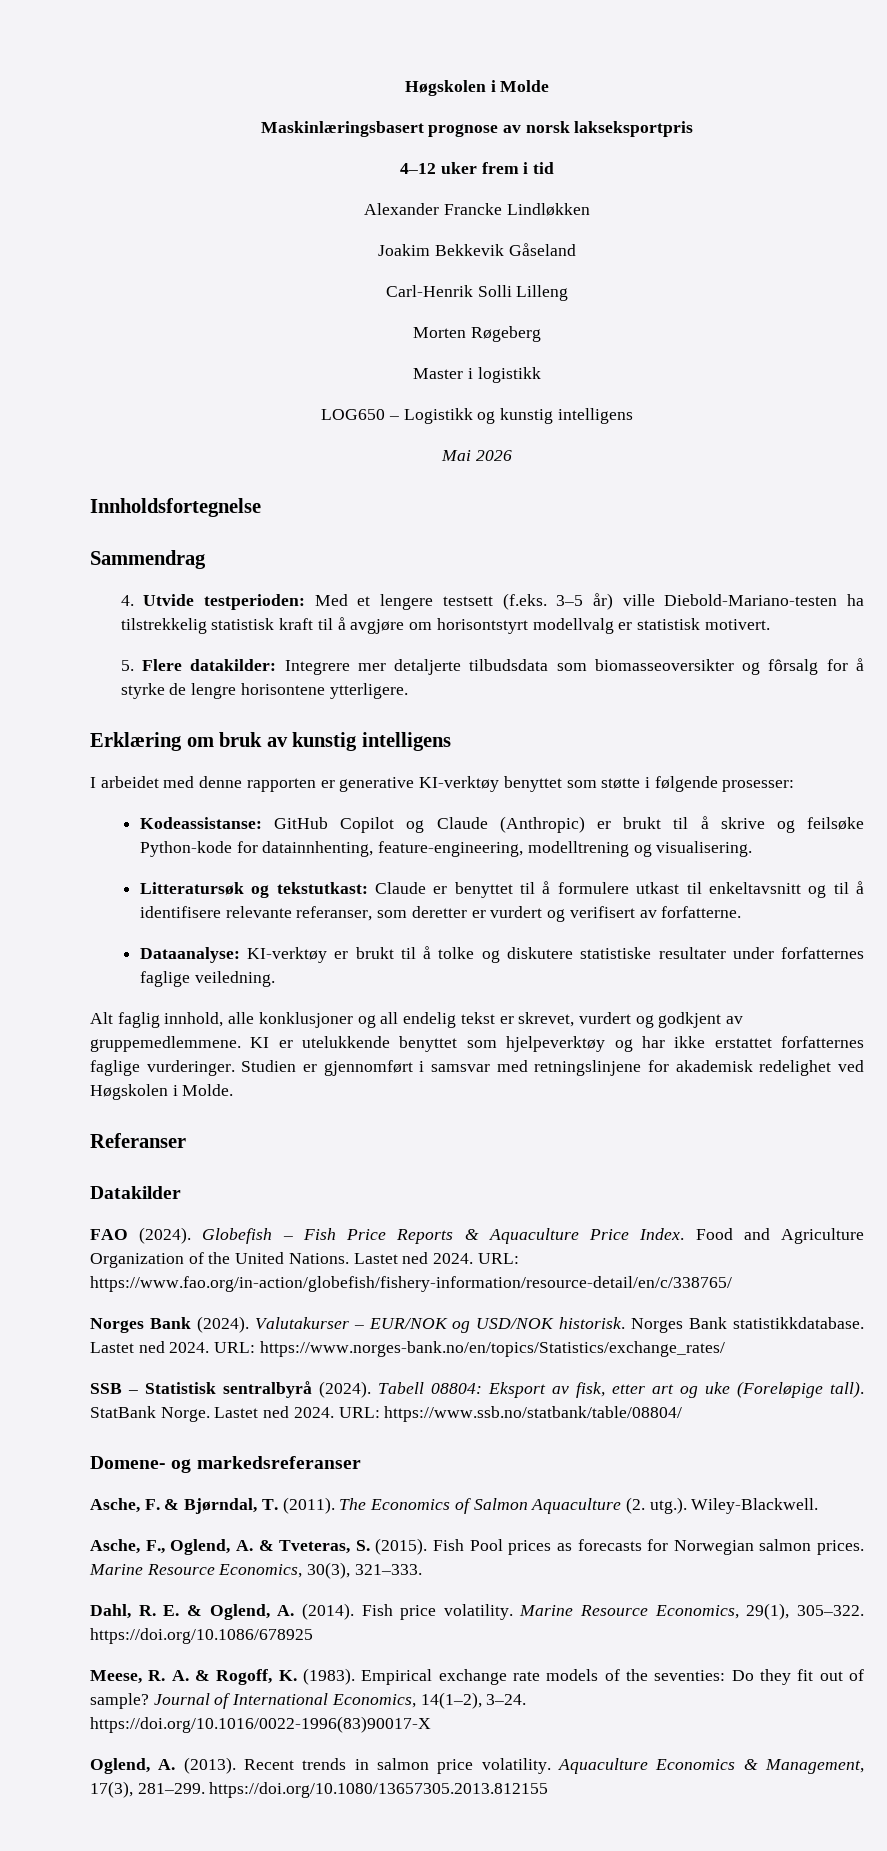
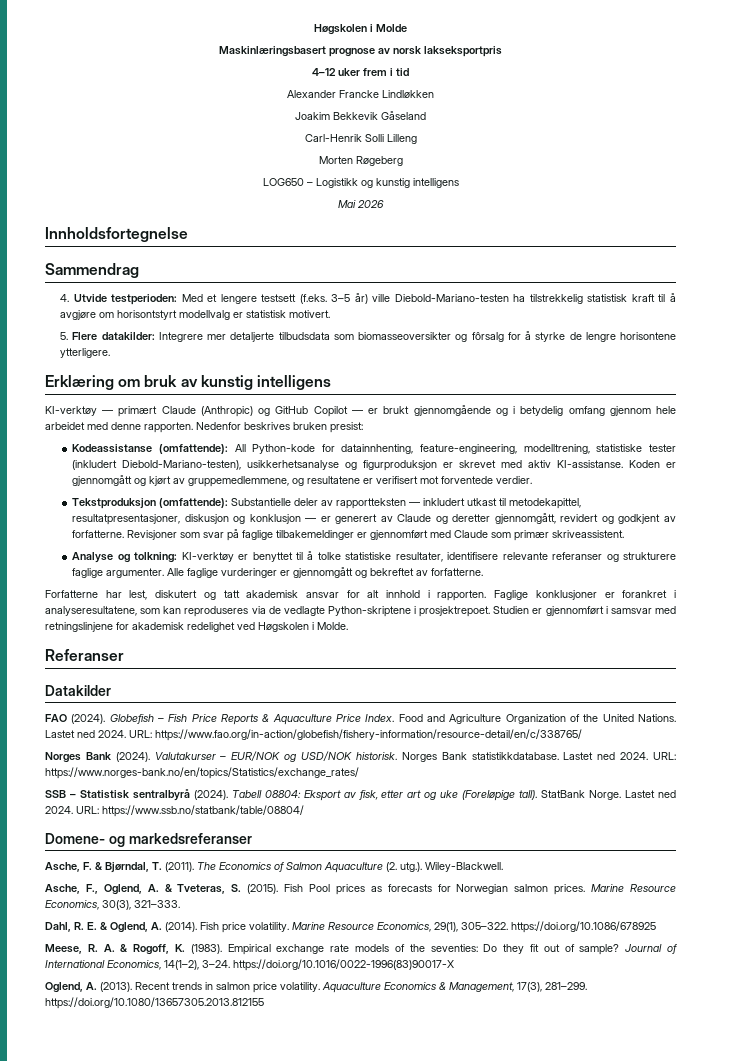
- Master i logistikk
- I arbeidet med denne rapporten er generative KI-verktøy benyttet som støtte i følgende prosesser:
- Kodeassistanse: GitHub Copilot og Claude (Anthropic) er brukt til å skrive og feilsøke Python-kode for datainnhenting, feature-engineering, modelltrening og visualisering.
- Litteratursøk og tekstutkast: Claude er benyttet til å formulere utkast til enkeltavsnitt og til å identifisere relevante referanser, som deretter er vurdert og verifisert av forfatterne.
- Dataanalyse: KI-verktøy er brukt til å tolke og diskutere statistiske resultater under forfatternes faglige veiledning.
- Alt faglig innhold, alle konklusjoner og all endelig tekst er skrevet, vurdert og godkjent av gruppemedlemmene. KI er utelukkende benyttet som hjelpeverktøy og har ikke erstattet forfatternes faglige vurderinger.
+ KI-verktøy — primært Claude (Anthropic) og GitHub Copilot — er brukt gjennomgående og i betydelig omfang gjennom hele arbeidet med denne rapporten. Nedenfor beskrives bruken presist:
+ Kodeassistanse (omfattende): All Python-kode for datainnhenting, feature-engineering, modelltrening, statistiske tester (inkludert Diebold-Mariano-testen), usikkerhetsanalyse og figurproduksjon er skrevet med aktiv KI-assistanse. Koden er gjennomgått og kjørt av gruppemedlemmene, og resultatene er verifisert mot forventede verdier.
+ Tekstproduksjon (omfattende): Substantielle deler av rapportteksten — inkludert utkast til metodekapittel, resultatpresentasjoner, diskusjon og konklusjon — er generert av Claude og deretter gjennomgått, revidert og godkjent av forfatterne. Revisjoner som svar på faglige tilbakemeldinger er gjennomført med Claude som primær skriveassistent.
+ Analyse og tolkning: KI-verktøy er benyttet til å tolke statistiske resultater, identifisere relevante referanser og strukturere faglige argumenter. Alle faglige vurderinger er gjennomgått og bekreftet av forfatterne.
+ Forfatterne har lest, diskutert og tatt akademisk ansvar for alt innhold i rapporten. Faglige konklusjoner er forankret i analyseresultatene, som kan reproduseres via de vedlagte Python-skriptene i prosjektrepoet.

